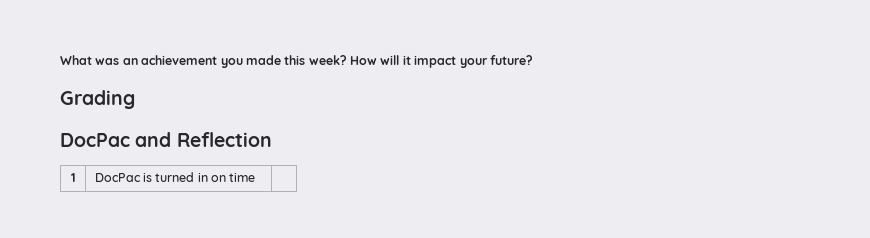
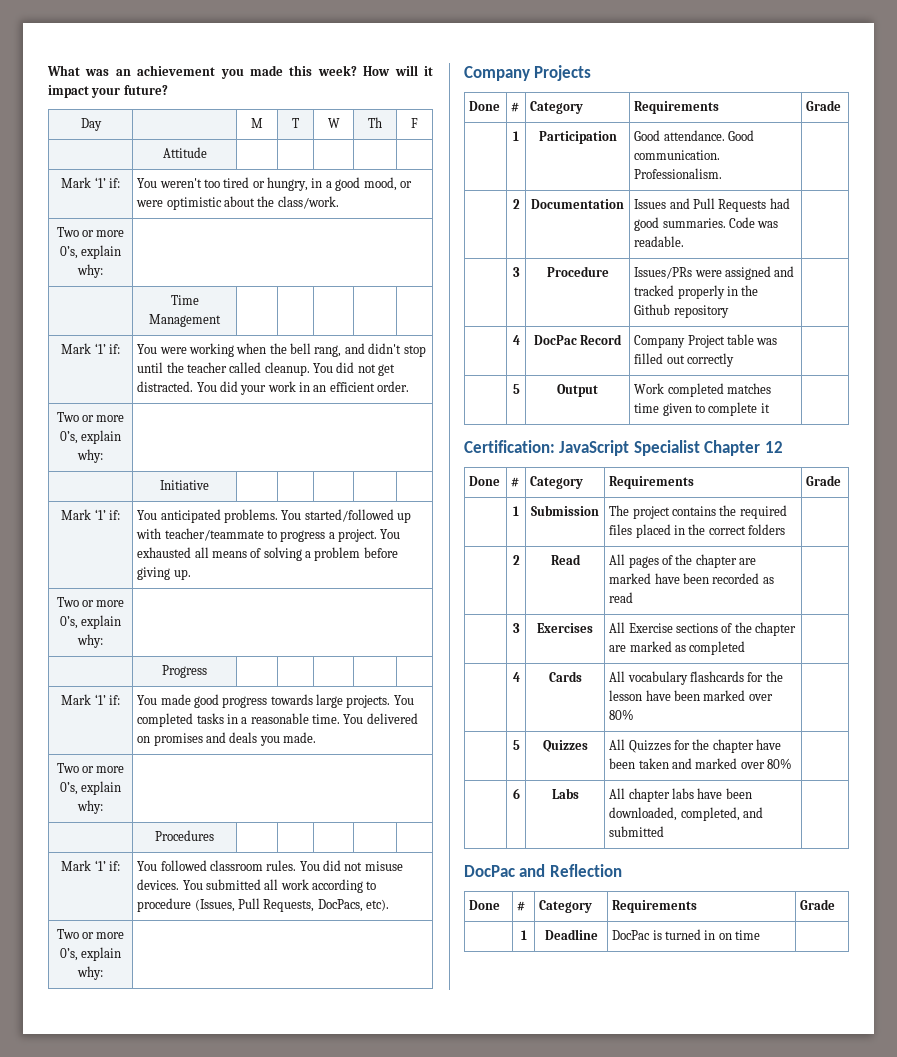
- Grading
+ Day | | M | T | W | Th | F
+ | Attitude | | | | |
+ Mark ‘1’ if: | You weren't too tired or hungry, in a good mood, or were optimistic about the class/work.
+ Two or more 0’s, explain why: |
+ | Time Management | | | | |
+ Mark ‘1’ if: | You were working when the bell rang, and didn't stop until the teacher called cleanup. You did not get distracted. You did your work in an efficient order.
+ Two or more 0’s, explain why: |
+ | Initiative | | | | |
+ Mark ‘1’ if: | You anticipated problems. You started/followed up with teacher/teammate to progress a project. You exhausted all means of solving a problem before giving up.
+ Two or more 0’s, explain why: |
+ | Progress | | | | |
+ Mark ‘1’ if: | You made good progress towards large projects. You completed tasks in a reasonable time. You delivered on promises and deals you made.
+ Two or more 0’s, explain why: |
+ | Procedures | | | | |
+ Mark ‘1’ if: | You followed classroom rules. You did not misuse devices. You submitted all work according to procedure (Issues, Pull Requests, DocPacs, etc).
+ Two or more 0’s, explain why: |
+ Company Projects
+ Done | # | Category | Requirements | Grade
+ | 1 | Participation | Good attendance. Good communication. Professionalism. |
+ | 2 | Documentation | Issues and Pull Requests had good summaries. Code was readable. |
+ | 3 | Procedure | Issues/PRs were assigned and tracked properly in the Github repository |
+ | 4 | DocPac Record | Company Project table was filled out correctly |
+ | 5 | Output | Work completed matches time given to complete it |
+ Certification: JavaScript Specialist Chapter 12
+ Done | # | Category | Requirements | Grade
+ | 1 | Submission | The project contains the required files placed in the correct folders |
+ | 2 | Read | All pages of the chapter are marked have been recorded as read |
+ | 3 | Exercises | All Exercise sections of the chapter are marked as completed |
+ | 4 | Cards | All vocabulary flashcards for the lesson have been marked over 80% |
+ | 5 | Quizzes | All Quizzes for the chapter have been taken and marked over 80% |
+ | 6 | Labs | All chapter labs have been downloaded, completed, and submitted |
  DocPac and Reflection
- 1 | DocPac is turned in on time |
+ Done | # | Category | Requirements | Grade
+ | 1 | Deadline | DocPac is turned in on time |

